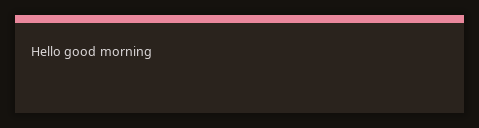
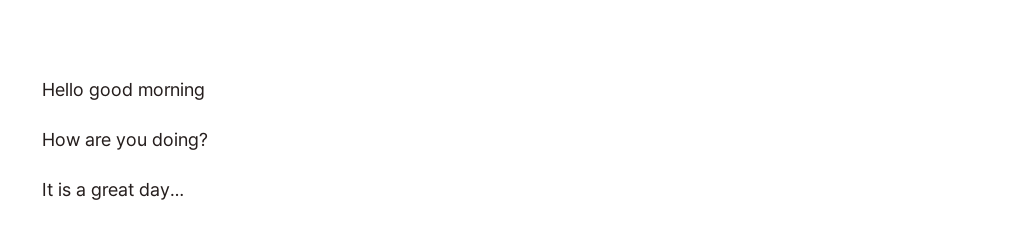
+ How are you doing?
+ It is a great day…

